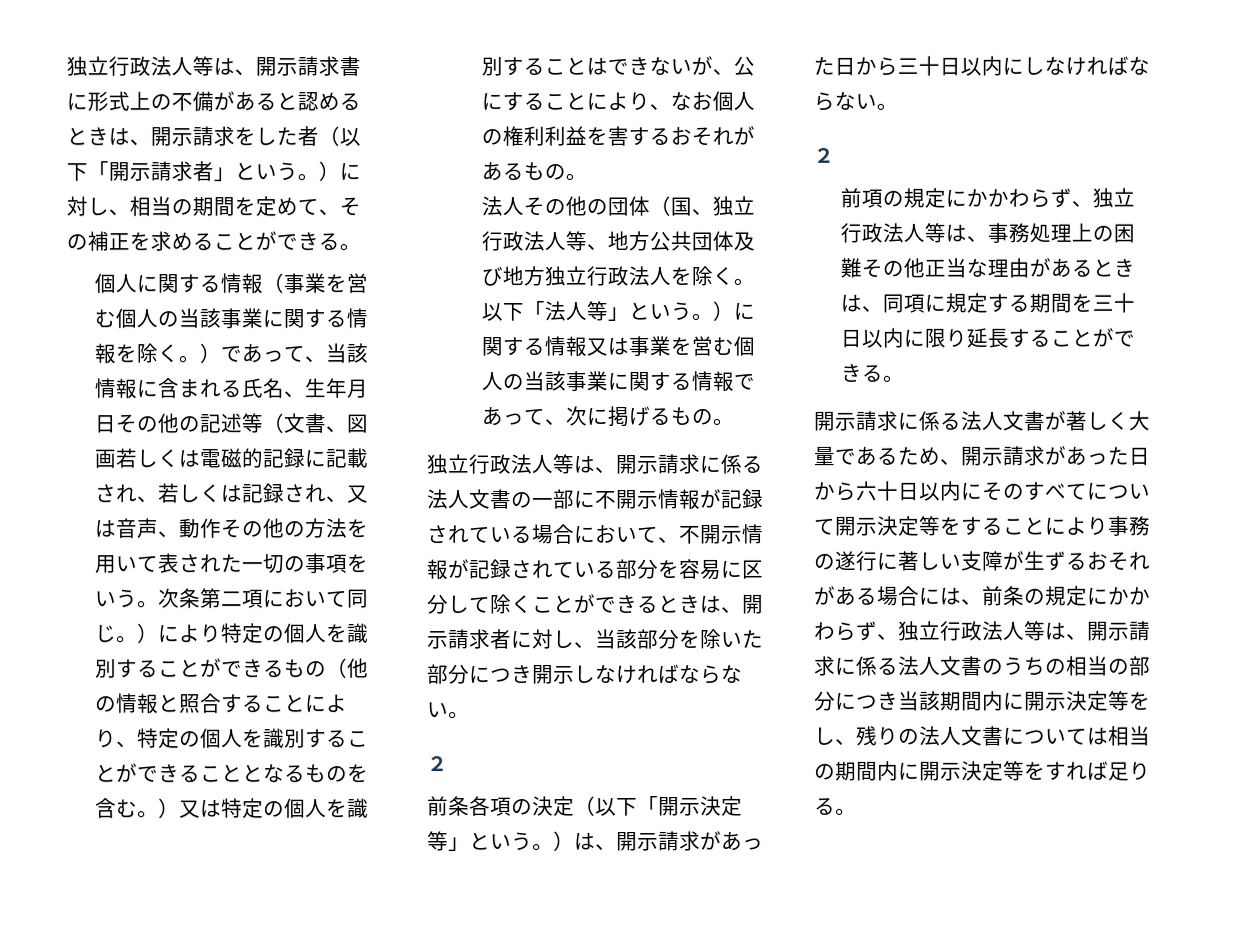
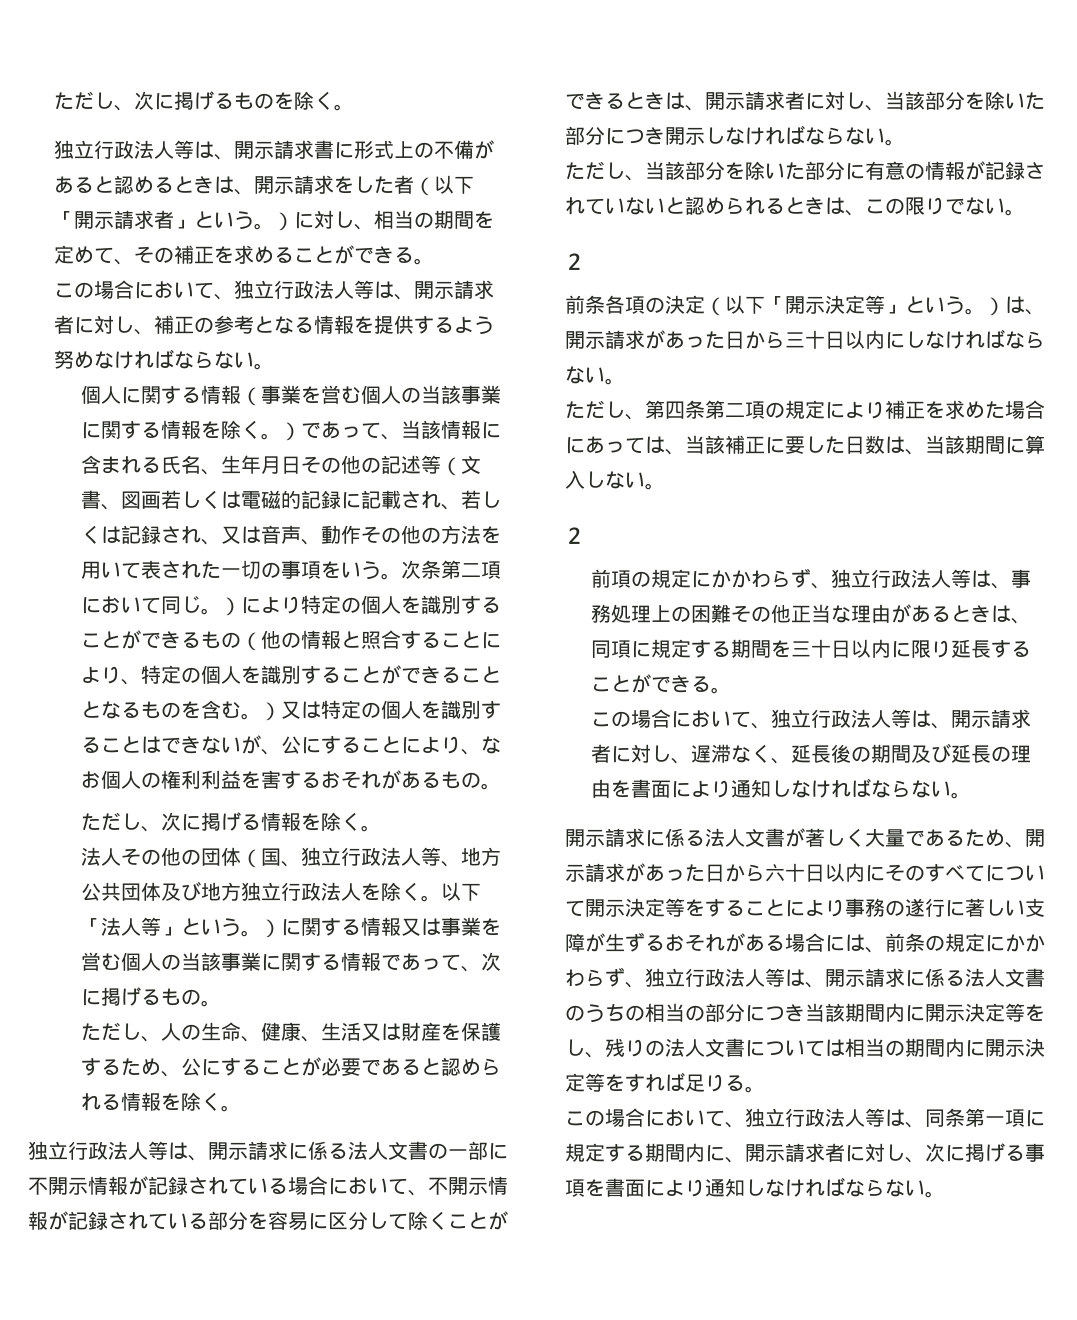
+ ただし、次に掲げるものを除く。
+ この場合において、独立行政法人等は、開示請求者に対し、補正の参考となる情報を提供するよう努めなければならない。
+ ただし、次に掲げる情報を除く。
+ ただし、人の生命、健康、生活又は財産を保護するため、公にすることが必要であると認められる情報を除く。
+ ただし、当該部分を除いた部分に有意の情報が記録されていないと認められるときは、この限りでない。
+ ただし、第四条第二項の規定により補正を求めた場合にあっては、当該補正に要した日数は、当該期間に算入しない。
+ この場合において、独立行政法人等は、開示請求者に対し、遅滞なく、延長後の期間及び延長の理由を書面により通知しなければならない。
+ この場合において、独立行政法人等は、同条第一項に規定する期間内に、開示請求者に対し、次に掲げる事項を書面により通知しなければならない。

